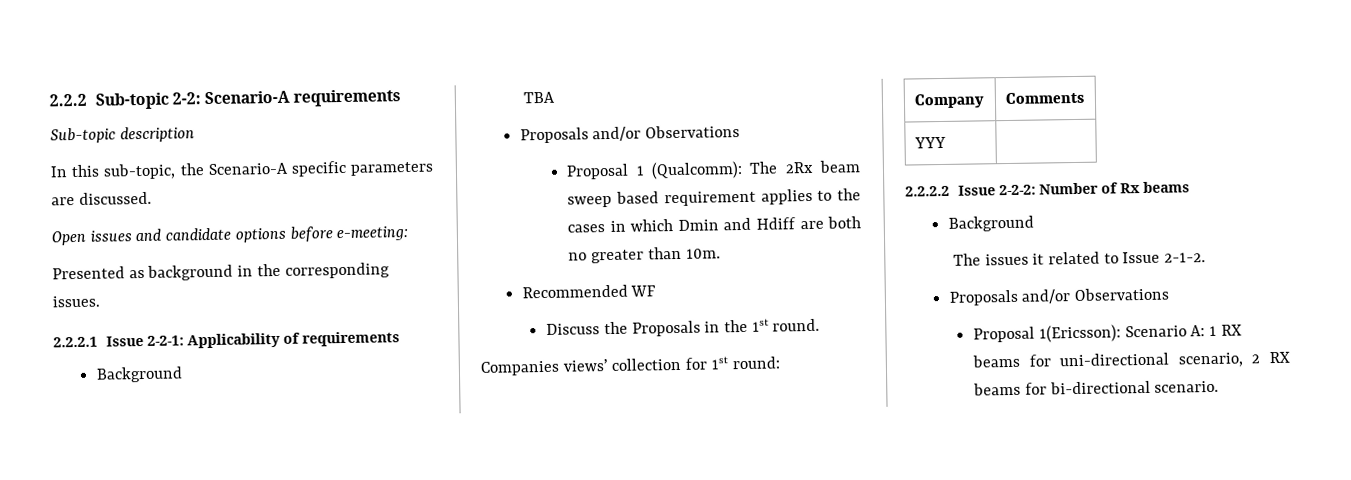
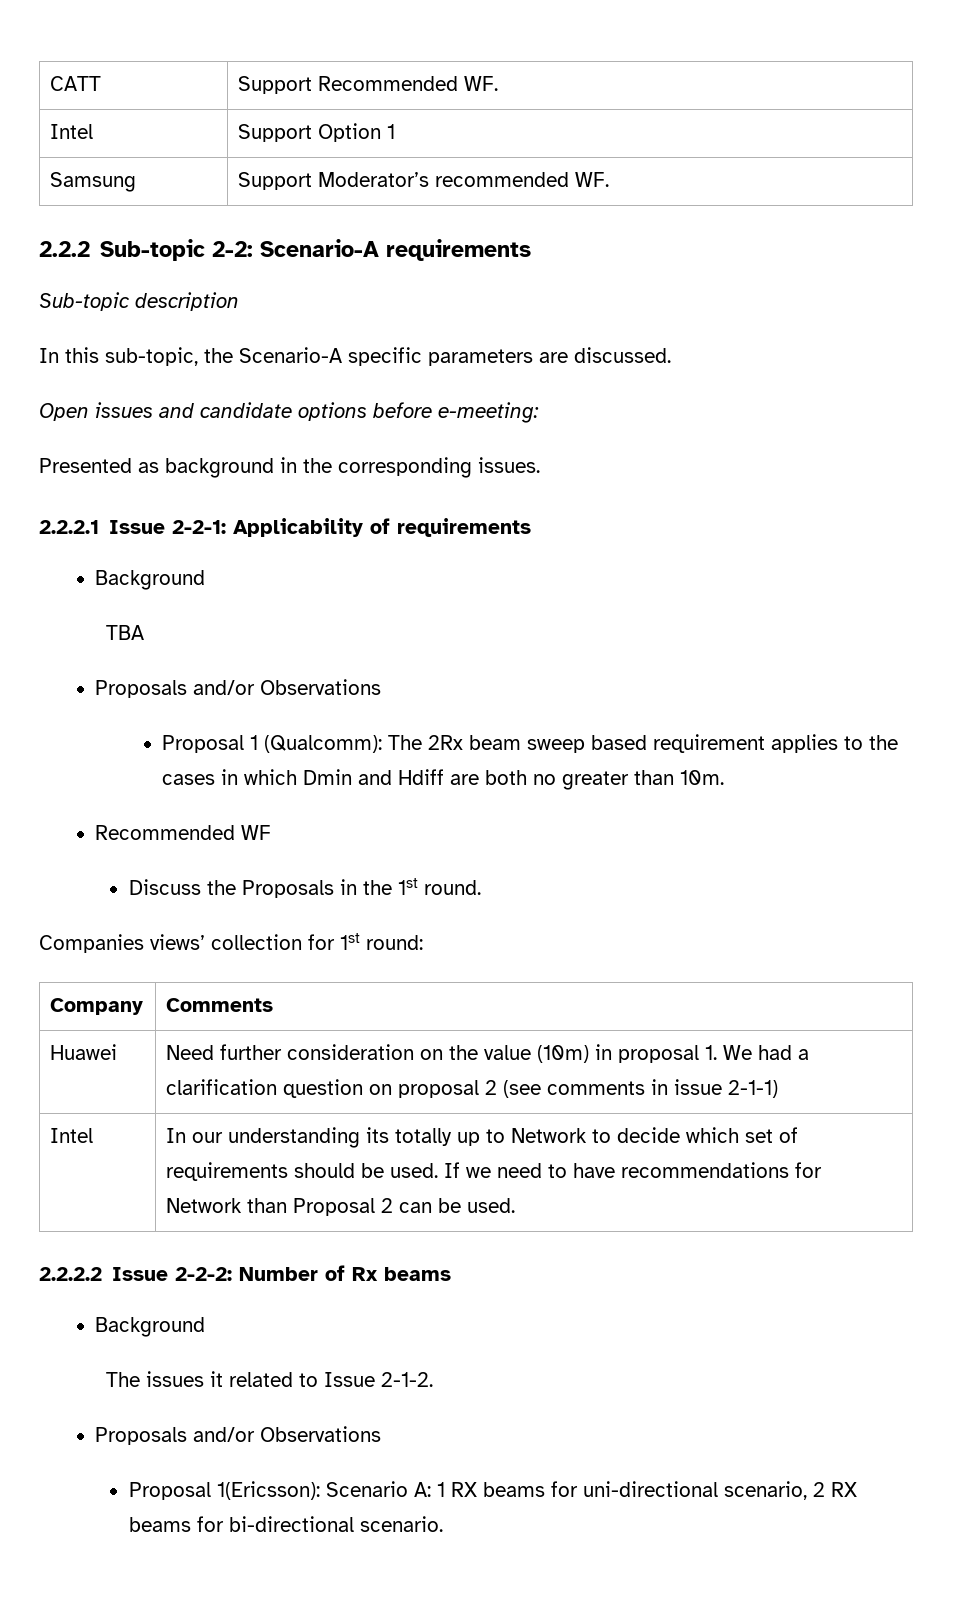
+ CATT | Support Recommended WF.
+ Intel | Support Option 1
+ Samsung | Support Moderator’s recommended WF.
- YYY |
+ Huawei | Need further consideration on the value (10m) in proposal 1. We had a clarification question on proposal 2 (see comments in issue 2-1-1)
+ Intel | In our understanding its totally up to Network to decide which set of requirements should be used. If we need to have recommendations for Network than Proposal 2 can be used.

